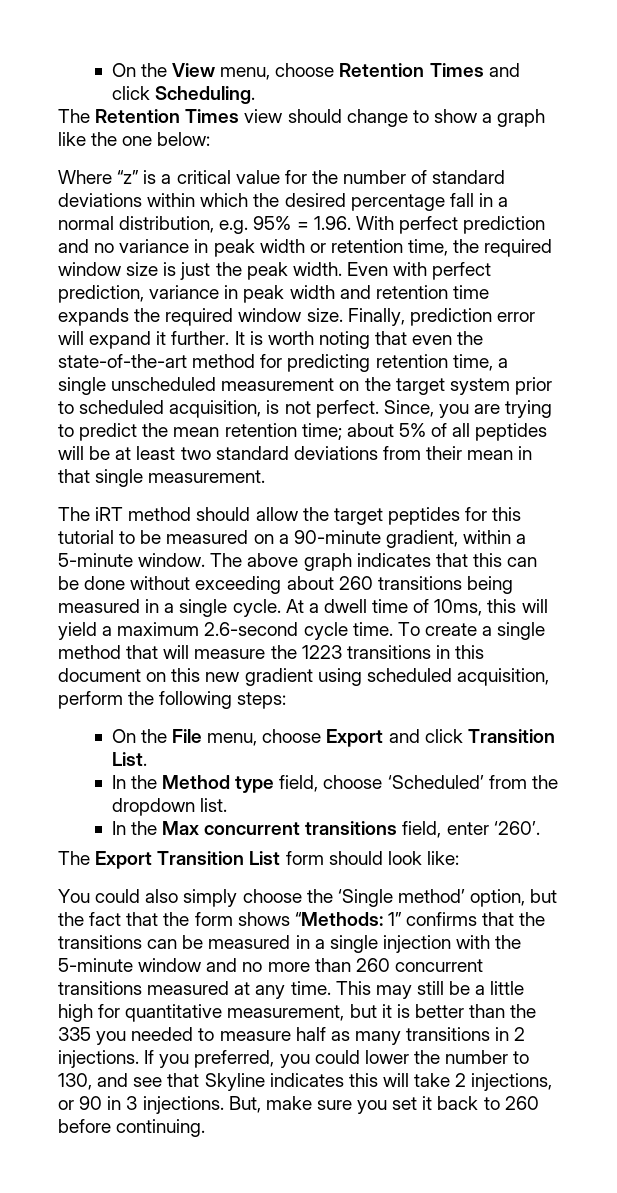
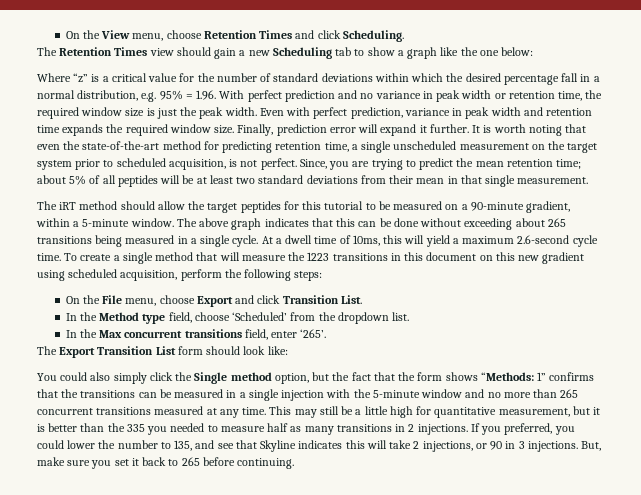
- The Retention Times view should change to show a graph like the one below:
+ The Retention Times view should gain a new Scheduling tab to show a graph like the one below:
- The above graph indicates that this can be done without exceeding about 260 transitions being measured in a single cycle.
+ The above graph indicates that this can be done without exceeding about 265 transitions being measured in a single cycle.
- In the Max concurrent transitions field, enter ‘260’.
+ In the Max concurrent transitions field, enter ‘265’.
- You could also simply choose the ‘Single method’ option, but the fact that the form shows “Methods: 1” confirms that the transitions can be measured in a single injection with the 5-minute window and no more than 260 concurrent transitions measured at any time.
+ You could also simply click the Single method option, but the fact that the form shows “Methods: 1” confirms that the transitions can be measured in a single injection with the 5-minute window and no more than 265 concurrent transitions measured at any time.
- If you preferred, you could lower the number to 130, and see that Skyline indicates this will take 2 injections, or 90 in 3 injections.
+ If you preferred, you could lower the number to 135, and see that Skyline indicates this will take 2 injections, or 90 in 3 injections.
- But, make sure you set it back to 260 before continuing.
+ But, make sure you set it back to 265 before continuing.

